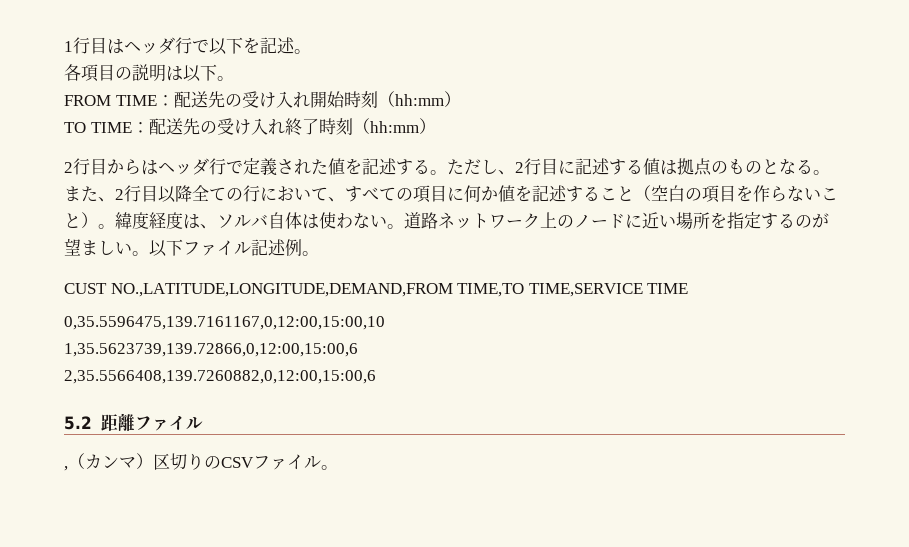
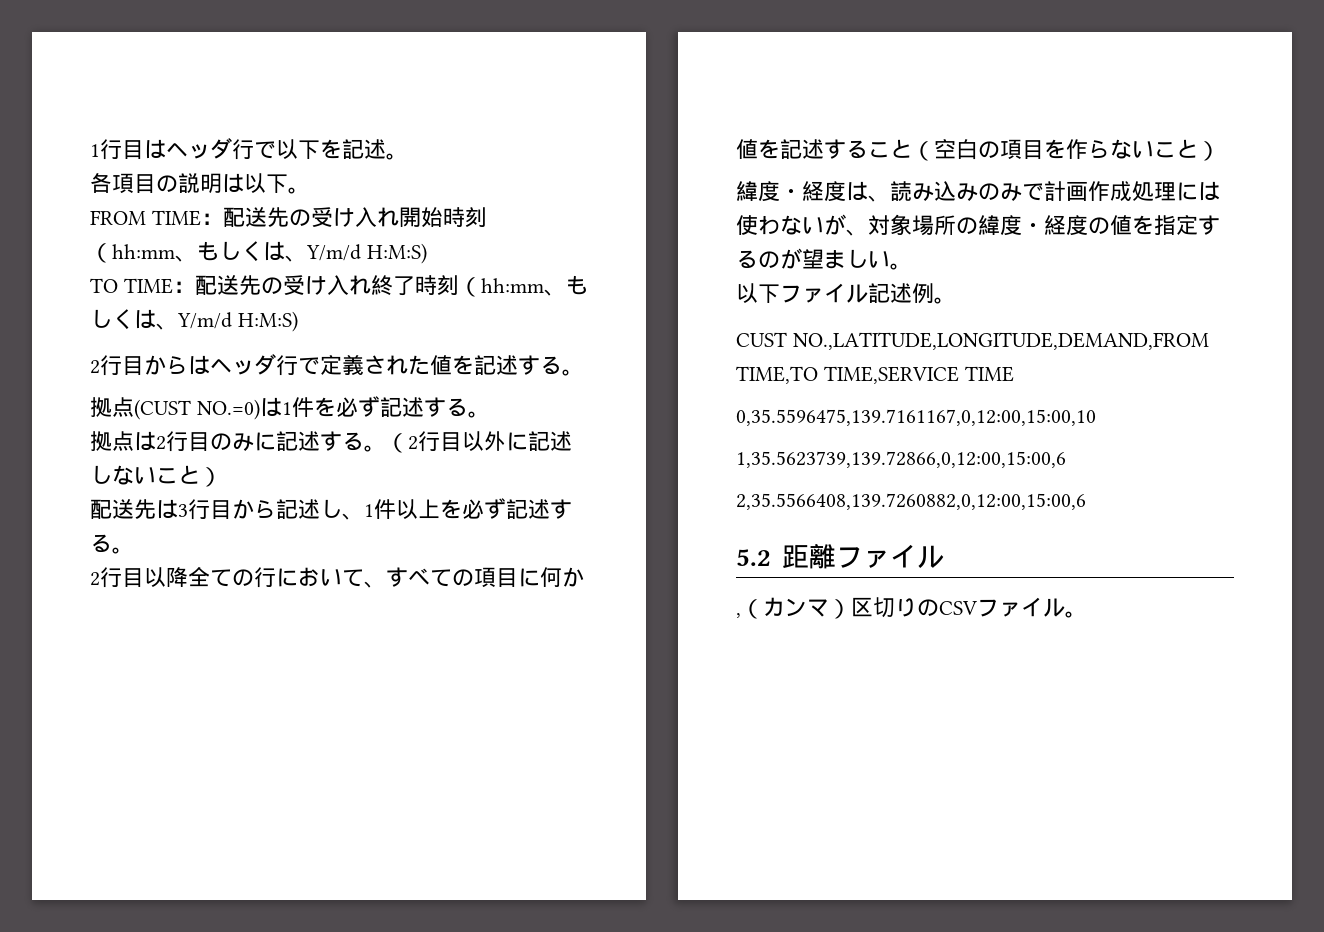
- FROM TIME：配送先の受け入れ開始時刻（hh:mm）
+ FROM TIME：配送先の受け入れ開始時刻（hh:mm、もしくは、Y/m/d H:M:S)
- TO TIME：配送先の受け入れ終了時刻（hh:mm）
+ TO TIME：配送先の受け入れ終了時刻（hh:mm、もしくは、Y/m/d H:M:S)
- 2行目からはヘッダ行で定義された値を記述する。ただし、2行目に記述する値は拠点のものとなる。また、2行目以降全ての行において、すべての項目に何か値を記述すること（空白の項目を作らないこと）。緯度経度は、ソルバ自体は使わない。道路ネットワーク上のノードに近い場所を指定するのが望ましい。以下ファイル記述例。
+ 2行目からはヘッダ行で定義された値を記述する。
+ 拠点(CUST NO.=0)は1件を必ず記述する。
+ 拠点は2行目のみに記述する。（2行目以外に記述しないこと）
+ 配送先は3行目から記述し、1件以上を必ず記述する。
+ 2行目以降全ての行において、すべての項目に何か値を記述すること（空白の項目を作らないこと）
+ 緯度・経度は、読み込みのみで計画作成処理には使わないが、対象場所の緯度・経度の値を指定するのが望ましい。
+ 以下ファイル記述例。

